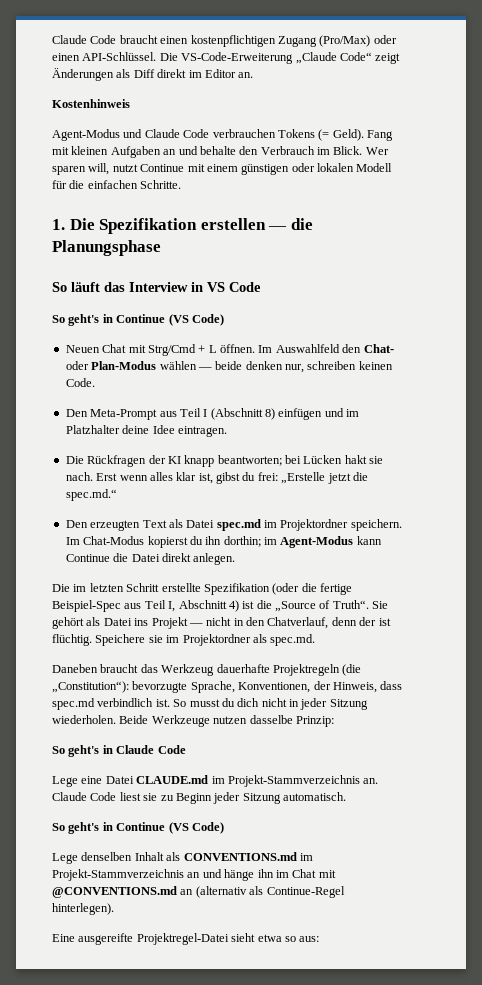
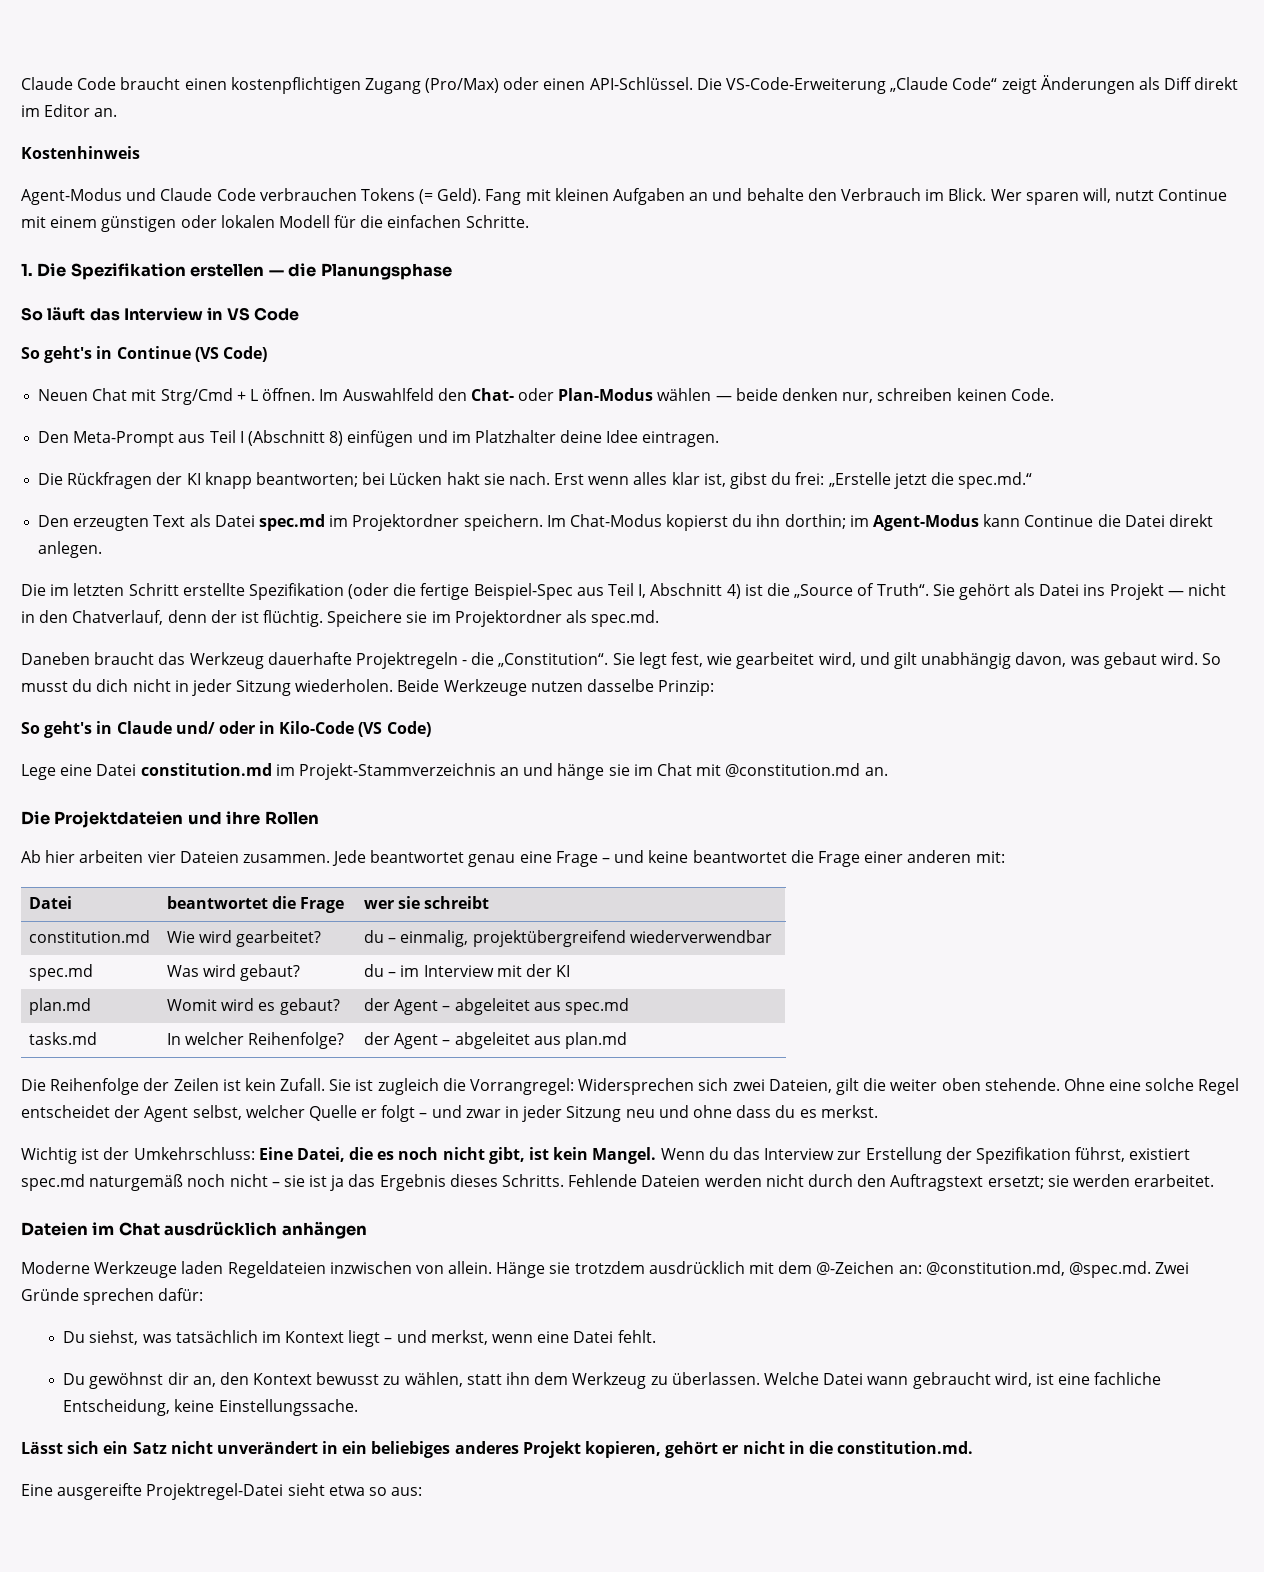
- Daneben braucht das Werkzeug dauerhafte Projektregeln (die „Constitution“): bevorzugte Sprache, Konventionen, der Hinweis, dass spec.md verbindlich ist.
+ Daneben braucht das Werkzeug dauerhafte Projektregeln - die „Constitution“. Sie legt fest, wie gearbeitet wird, und gilt unabhängig davon, was gebaut wird.
- So geht's in Claude Code
- Lege eine Datei CLAUDE.md im Projekt-Stammverzeichnis an. Claude Code liest sie zu Beginn jeder Sitzung automatisch.
- So geht's in Continue (VS Code)
- Lege denselben Inhalt als CONVENTIONS.md im Projekt-Stammverzeichnis an und hänge ihn im Chat mit @CONVENTIONS.md an (alternativ als Continue-Regel hinterlegen).
+ So geht's in Claude und/ oder in Kilo-Code (VS Code)
+ Lege eine Datei constitution.md im Projekt-Stammverzeichnis an und hänge sie im Chat mit @constitution.md an.
+ Die Projektdateien und ihre Rollen
+ Ab hier arbeiten vier Dateien zusammen. Jede beantwortet genau eine Frage – und keine beantwortet die Frage einer anderen mit:
+ Datei | beantwortet die Frage | wer sie schreibt
+ constitution.md | Wie wird gearbeitet? | du – einmalig, projektübergreifend wiederverwendbar
+ spec.md | Was wird gebaut? | du – im Interview mit der KI
+ plan.md | Womit wird es gebaut? | der Agent – abgeleitet aus spec.md
+ tasks.md | In welcher Reihenfolge? | der Agent – abgeleitet aus plan.md
+ Die Reihenfolge der Zeilen ist kein Zufall. Sie ist zugleich die Vorrangregel: Widersprechen sich zwei Dateien, gilt die weiter oben stehende. Ohne eine solche Regel entscheidet der Agent selbst, welcher Quelle er folgt – und zwar in jeder Sitzung neu und ohne dass du es merkst.
+ Wichtig ist der Umkehrschluss: Eine Datei, die es noch nicht gibt, ist kein Mangel. Wenn du das Interview zur Erstellung der Spezifikation führst, existiert spec.md naturgemäß noch nicht – sie ist ja das Ergebnis dieses Schritts. Fehlende Dateien werden nicht durch den Auftragstext ersetzt; sie werden erarbeitet.
+ Dateien im Chat ausdrücklich anhängen
+ Moderne Werkzeuge laden Regeldateien inzwischen von allein. Hänge sie trotzdem ausdrücklich mit dem @-Zeichen an: @constitution.md, @spec.md. Zwei Gründe sprechen dafür:
+ Du siehst, was tatsächlich im Kontext liegt – und merkst, wenn eine Datei fehlt.
+ Du gewöhnst dir an, den Kontext bewusst zu wählen, statt ihn dem Werkzeug zu überlassen. Welche Datei wann gebraucht wird, ist eine fachliche Entscheidung, keine Einstellungssache.
+ Lässt sich ein Satz nicht unverändert in ein beliebiges anderes Projekt kopieren, gehört er nicht in die constitution.md.

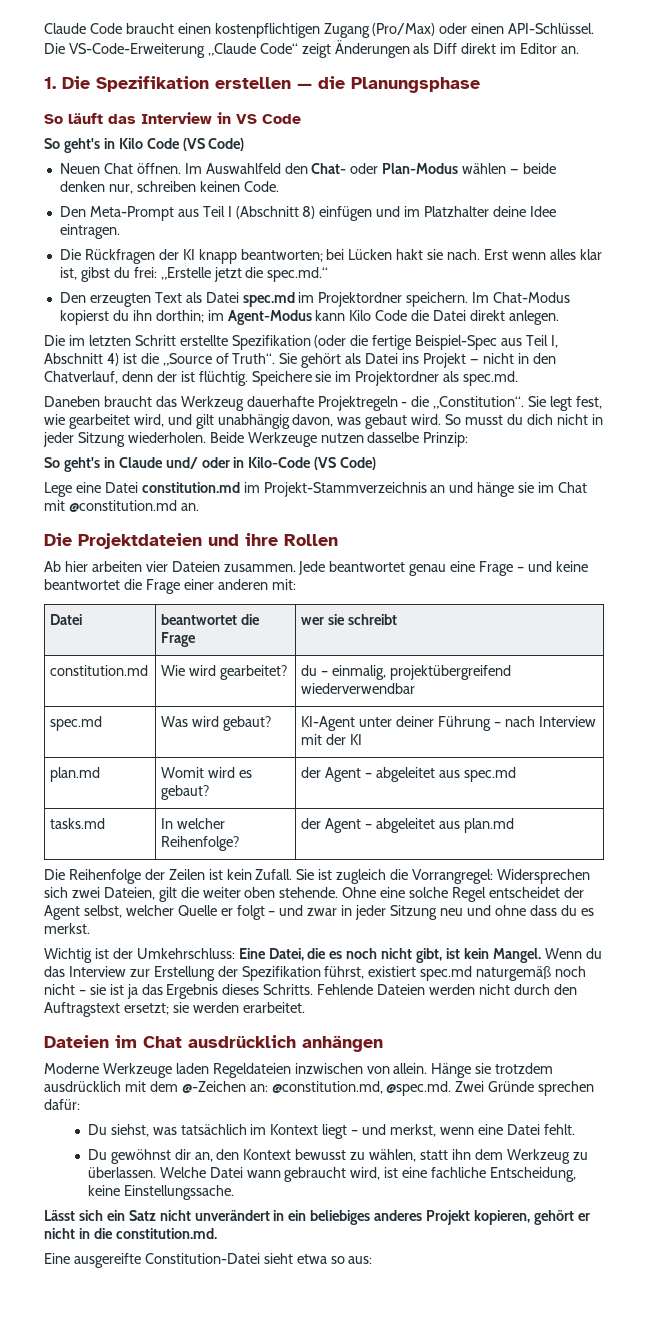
- Kostenhinweis
- Agent-Modus und Claude Code verbrauchen Tokens (= Geld). Fang mit kleinen Aufgaben an und behalte den Verbrauch im Blick. Wer sparen will, nutzt Continue mit einem günstigen oder lokalen Modell für die einfachen Schritte.
- So geht's in Continue (VS Code)
+ So geht's in Kilo Code (VS Code)
- Neuen Chat mit Strg/Cmd + L öffnen.
+ Neuen Chat öffnen.
- Im Chat-Modus kopierst du ihn dorthin; im Agent-Modus kann Continue die Datei direkt anlegen.
+ Im Chat-Modus kopierst du ihn dorthin; im Agent-Modus kann Kilo Code die Datei direkt anlegen.
- spec.md | Was wird gebaut? | du – im Interview mit der KI
+ spec.md | Was wird gebaut? | KI-Agent unter deiner Führung – nach Interview mit der KI
- Eine ausgereifte Projektregel-Datei sieht etwa so aus:
+ Eine ausgereifte Constitution-Datei sieht etwa so aus:

